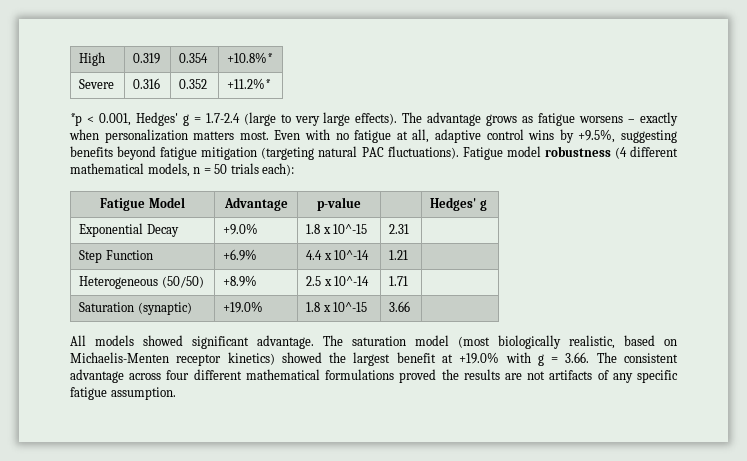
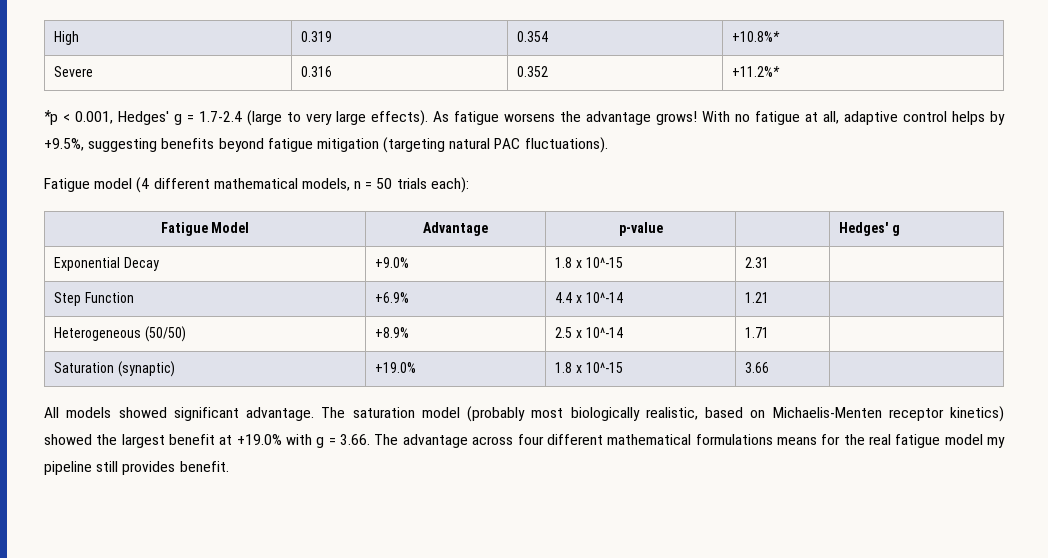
- The advantage grows as fatigue worsens – exactly when personalization matters most. Even with no fatigue at all, adaptive control wins by +9.5%, suggesting benefits beyond fatigue mitigation (targeting natural PAC fluctuations). Fatigue model robustness (4 different mathematical models, n = 50 trials each):
+ As fatigue worsens the advantage grows! With no fatigue at all, adaptive control helps by +9.5%, suggesting benefits beyond fatigue mitigation (targeting natural PAC fluctuations).
+ Fatigue model (4 different mathematical models, n = 50 trials each):
- The saturation model (most biologically realistic, based on Michaelis-Menten receptor kinetics) showed the largest benefit at +19.0% with g = 3.66. The consistent advantage across four different mathematical formulations proved the results are not artifacts of any specific fatigue assumption.
+ The saturation model (probably most biologically realistic, based on Michaelis-Menten receptor kinetics) showed the largest benefit at +19.0% with g = 3.66. The advantage across four different mathematical formulations means for the real fatigue model my pipeline still provides benefit.

